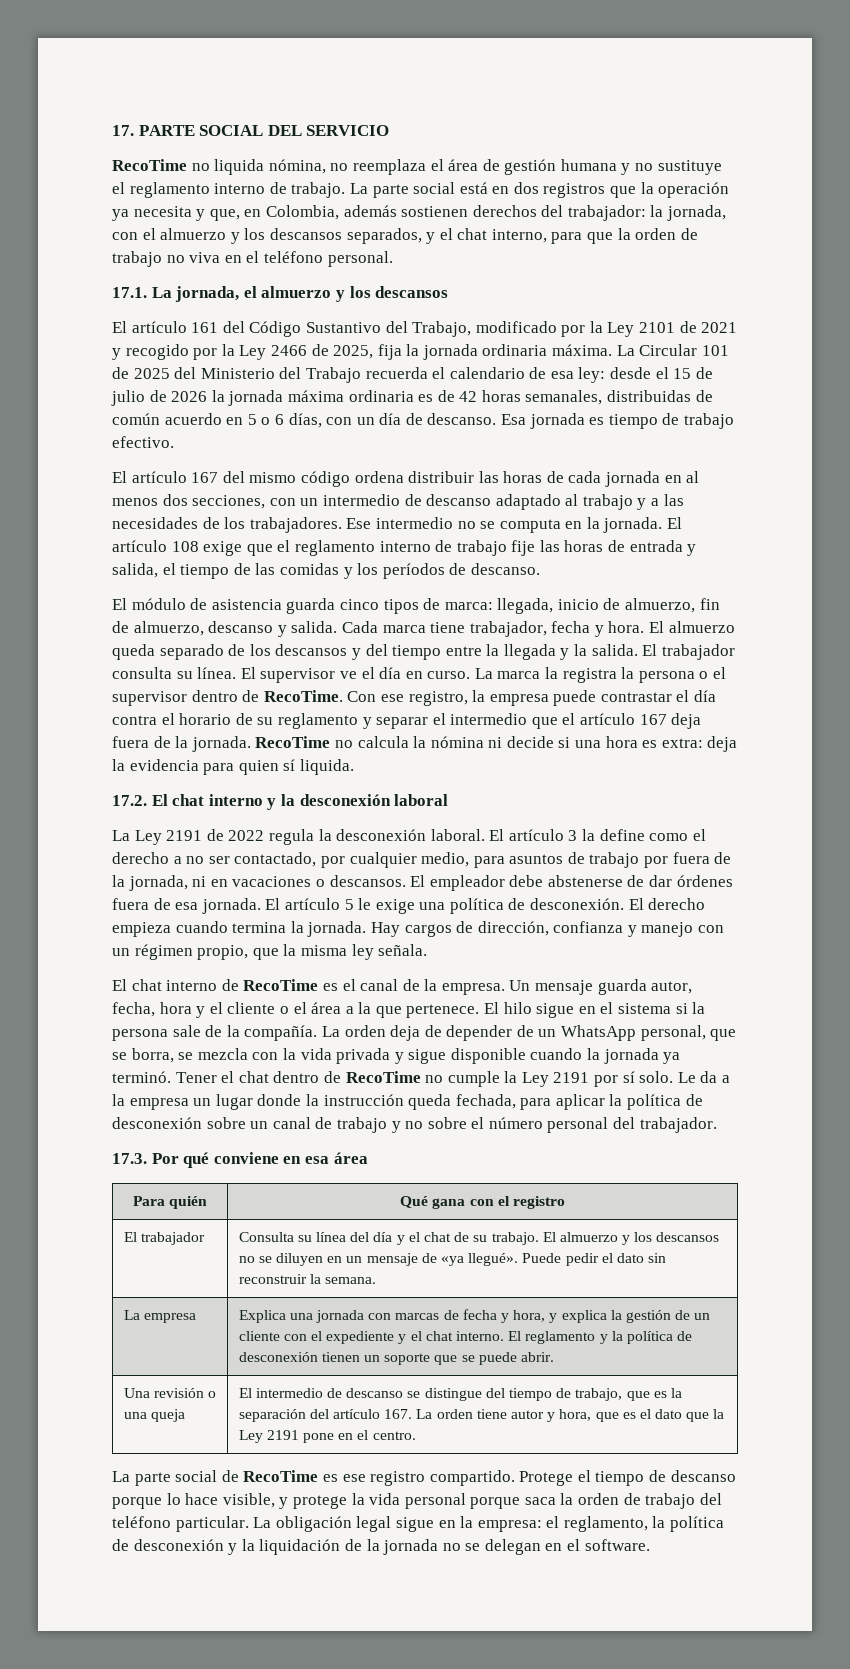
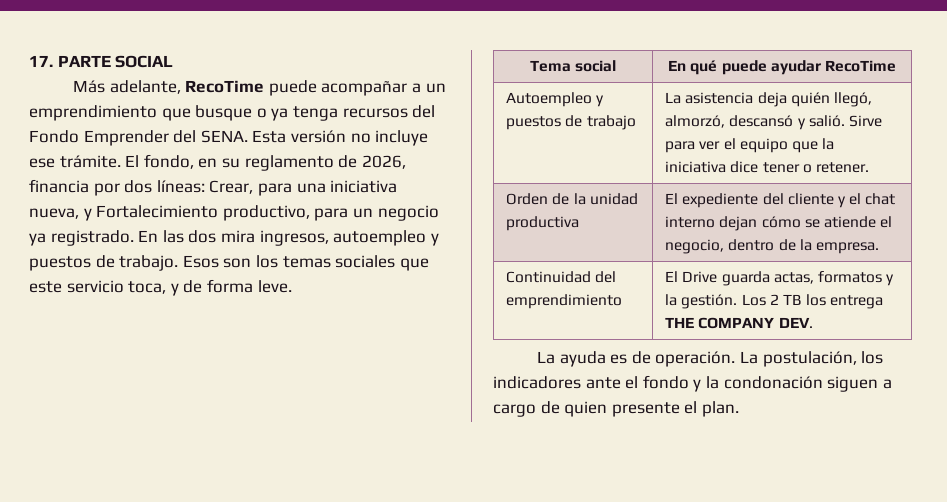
- 17. PARTE SOCIAL DEL SERVICIO
- RecoTime no liquida nómina, no reemplaza el área de gestión humana y no sustituye el reglamento interno de trabajo. La parte social está en dos registros que la operación ya necesita y que, en Colombia, además sostienen derechos del trabajador: la jornada, con el almuerzo y los descansos separados, y el chat interno, para que la orden de trabajo no viva en el teléfono personal.
- 17.1. La jornada, el almuerzo y los descansos
- El artículo 161 del Código Sustantivo del Trabajo, modificado por la Ley 2101 de 2021 y recogido por la Ley 2466 de 2025, fija la jornada ordinaria máxima. La Circular 101 de 2025 del Ministerio del Trabajo recuerda el calendario de esa ley: desde el 15 de julio de 2026 la jornada máxima ordinaria es de 42 horas semanales, distribuidas de común acuerdo en 5 o 6 días, con un día de descanso. Esa jornada es tiempo de trabajo efectivo.
- El artículo 167 del mismo código ordena distribuir las horas de cada jornada en al menos dos secciones, con un intermedio de descanso adaptado al trabajo y a las necesidades de los trabajadores. Ese intermedio no se computa en la jornada. El artículo 108 exige que el reglamento interno de trabajo fije las horas de entrada y salida, el tiempo de las comidas y los períodos de descanso.
- El módulo de asistencia guarda cinco tipos de marca: llegada, inicio de almuerzo, fin de almuerzo, descanso y salida. Cada marca tiene trabajador, fecha y hora. El almuerzo queda separado de los descansos y del tiempo entre la llegada y la salida. El trabajador consulta su línea. El supervisor ve el día en curso. La marca la registra la persona o el supervisor dentro de RecoTime. Con ese registro, la empresa puede contrastar el día contra el horario de su reglamento y separar el intermedio que el artículo 167 deja fuera de la jornada. RecoTime no calcula la nómina ni decide si una hora es extra: deja la evidencia para quien sí liquida.
- 17.2. El chat interno y la desconexión laboral
- La Ley 2191 de 2022 regula la desconexión laboral. El artículo 3 la define como el derecho a no ser contactado, por cualquier medio, para asuntos de trabajo por fuera de la jornada, ni en vacaciones o descansos. El empleador debe abstenerse de dar órdenes fuera de esa jornada. El artículo 5 le exige una política de desconexión. El derecho empieza cuando termina la jornada. Hay cargos de dirección, confianza y manejo con un régimen propio, que la misma ley señala.
- El chat interno de RecoTime es el canal de la empresa. Un mensaje guarda autor, fecha, hora y el cliente o el área a la que pertenece. El hilo sigue en el sistema si la persona sale de la compañía. La orden deja de depender de un WhatsApp personal, que se borra, se mezcla con la vida privada y sigue disponible cuando la jornada ya terminó. Tener el chat dentro de RecoTime no cumple la Ley 2191 por sí solo. Le da a la empresa un lugar donde la instrucción queda fechada, para aplicar la política de desconexión sobre un canal de trabajo y no sobre el número personal del trabajador.
- 17.3. Por qué conviene en esa área
- Para quién | Qué gana con el registro
- El trabajador | Consulta su línea del día y el chat de su trabajo. El almuerzo y los descansos no se diluyen en un mensaje de «ya llegué». Puede pedir el dato sin reconstruir la semana.
- La empresa | Explica una jornada con marcas de fecha y hora, y explica la gestión de un cliente con el expediente y el chat interno. El reglamento y la política de desconexión tienen un soporte que se puede abrir.
- Una revisión o una queja | El intermedio de descanso se distingue del tiempo de trabajo, que es la separación del artículo 167. La orden tiene autor y hora, que es el dato que la Ley 2191 pone en el centro.
- La parte social de RecoTime es ese registro compartido. Protege el tiempo de descanso porque lo hace visible, y protege la vida personal porque saca la orden de trabajo del teléfono particular. La obligación legal sigue en la empresa: el reglamento, la política de desconexión y la liquidación de la jornada no se delegan en el software.
+ 17. PARTE SOCIAL
+ Más adelante, RecoTime puede acompañar a un emprendimiento que busque o ya tenga recursos del Fondo Emprender del SENA. Esta versión no incluye ese trámite. El fondo, en su reglamento de 2026, financia por dos líneas: Crear, para una iniciativa nueva, y Fortalecimiento productivo, para un negocio ya registrado. En las dos mira ingresos, autoempleo y puestos de trabajo. Esos son los temas sociales que este servicio toca, y de forma leve.
+ Tema social | En qué puede ayudar RecoTime
+ Autoempleo y puestos de trabajo | La asistencia deja quién llegó, almorzó, descansó y salió. Sirve para ver el equipo que la iniciativa dice tener o retener.
+ Orden de la unidad productiva | El expediente del cliente y el chat interno dejan cómo se atiende el negocio, dentro de la empresa.
+ Continuidad del emprendimiento | El Drive guarda actas, formatos y la gestión. Los 2 TB los entrega THE COMPANY DEV.
+ La ayuda es de operación. La postulación, los indicadores ante el fondo y la condonación siguen a cargo de quien presente el plan.

